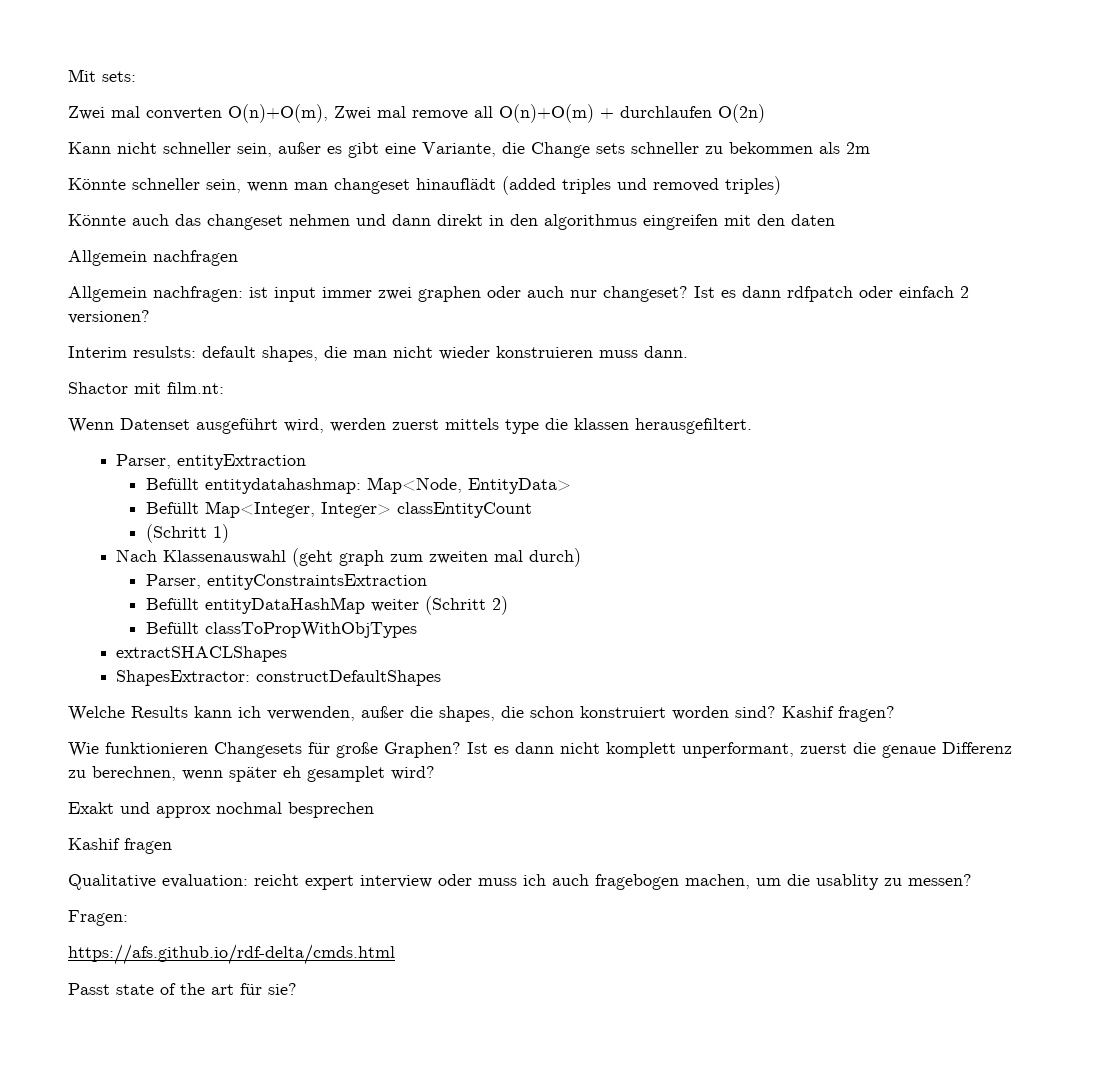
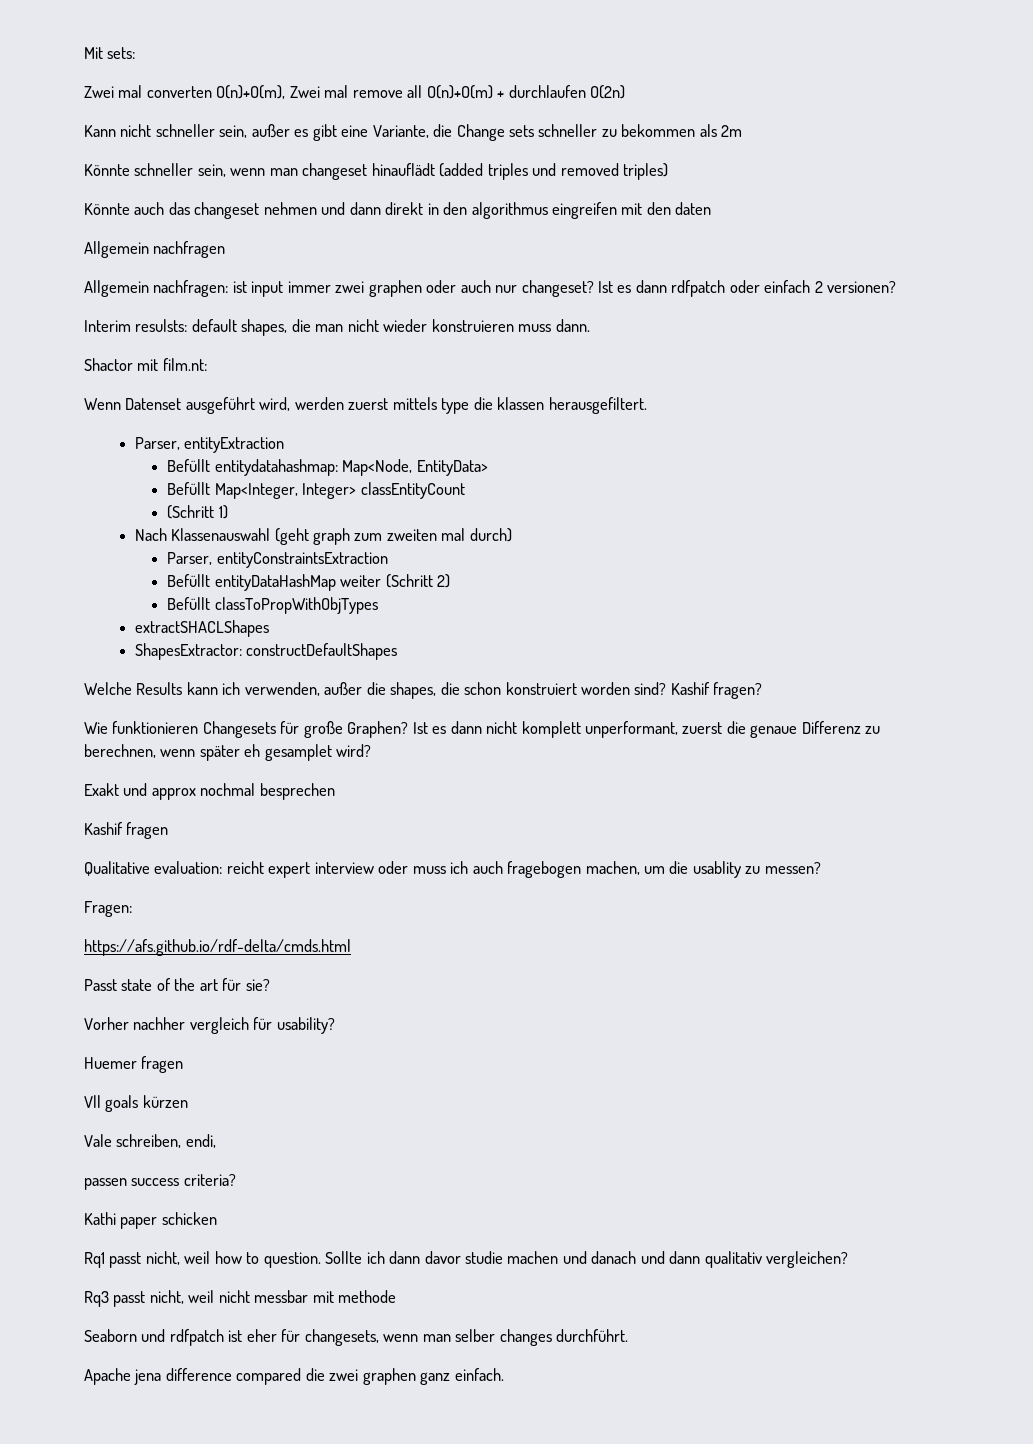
+ Vorher nachher vergleich für usability?
+ Huemer fragen
+ Vll goals kürzen
+ Vale schreiben, endi,
+ passen success criteria?
+ Kathi paper schicken
+ Rq1 passt nicht, weil how to question. Sollte ich dann davor studie machen und danach und dann qualitativ vergleichen?
+ Rq3 passt nicht, weil nicht messbar mit methode
+ Seaborn und rdfpatch ist eher für changesets, wenn man selber changes durchführt.
+ Apache jena difference compared die zwei graphen ganz einfach.

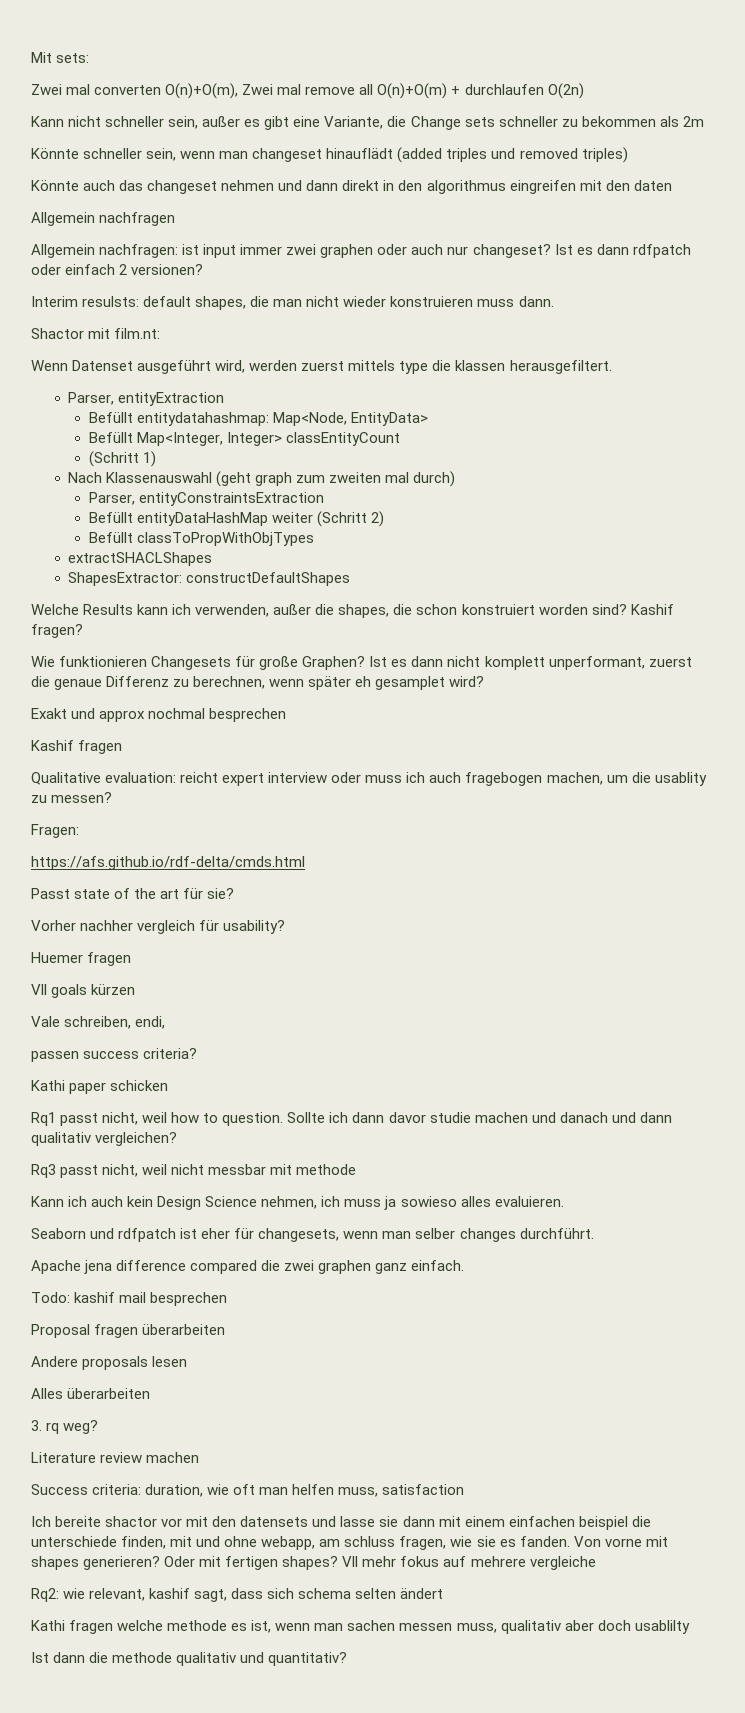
+ Kann ich auch kein Design Science nehmen, ich muss ja sowieso alles evaluieren.
+ Todo: kashif mail besprechen
+ Proposal fragen überarbeiten
+ Andere proposals lesen
+ Alles überarbeiten
+ 3. rq weg?
+ Literature review machen
+ Success criteria: duration, wie oft man helfen muss, satisfaction
+ Ich bereite shactor vor mit den datensets und lasse sie dann mit einem einfachen beispiel die unterschiede finden, mit und ohne webapp, am schluss fragen, wie sie es fanden. Von vorne mit shapes generieren? Oder mit fertigen shapes? Vll mehr fokus auf mehrere vergleiche
+ Rq2: wie relevant, kashif sagt, dass sich schema selten ändert
+ Kathi fragen welche methode es ist, wenn man sachen messen muss, qualitativ aber doch usablilty
+ Ist dann die methode qualitativ und quantitativ?

